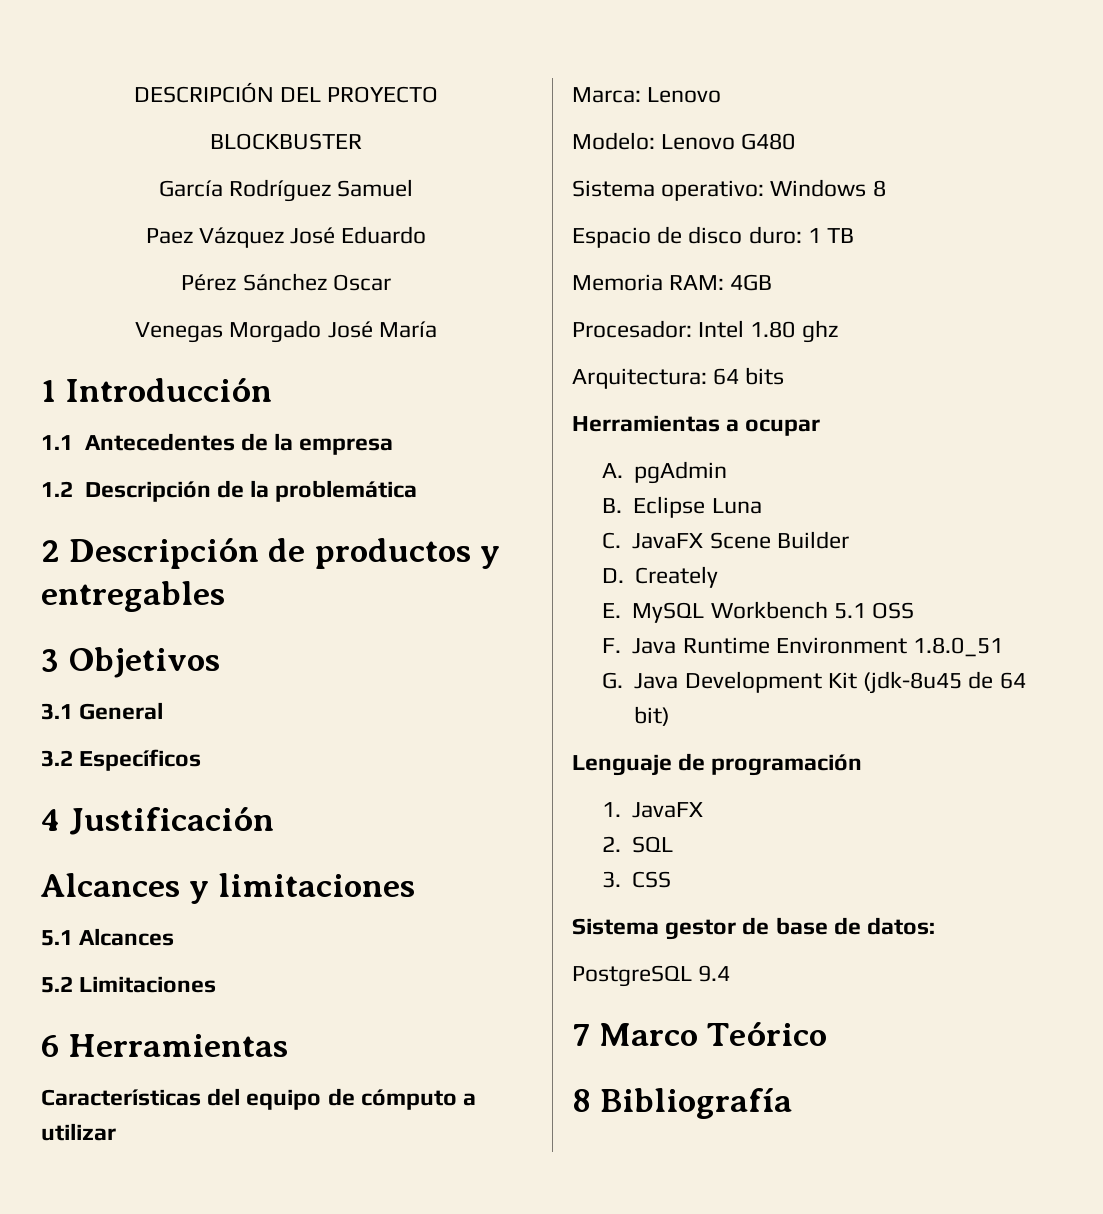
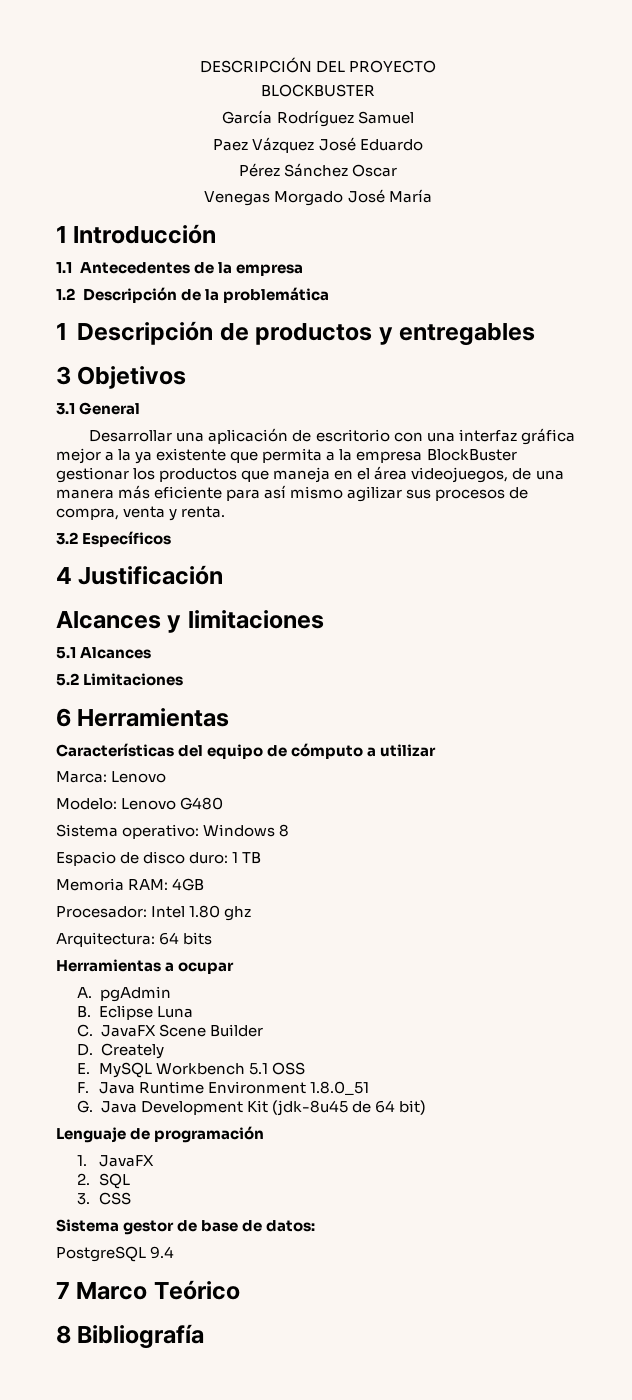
- 2 Descripción de productos y entregables
+ 1 Descripción de productos y entregables
+ Desarrollar una aplicación de escritorio con una interfaz gráfica mejor a la ya existente que permita a la empresa BlockBuster gestionar los productos que maneja en el área videojuegos, de una manera más eficiente para así mismo agilizar sus procesos de compra, venta y renta.

